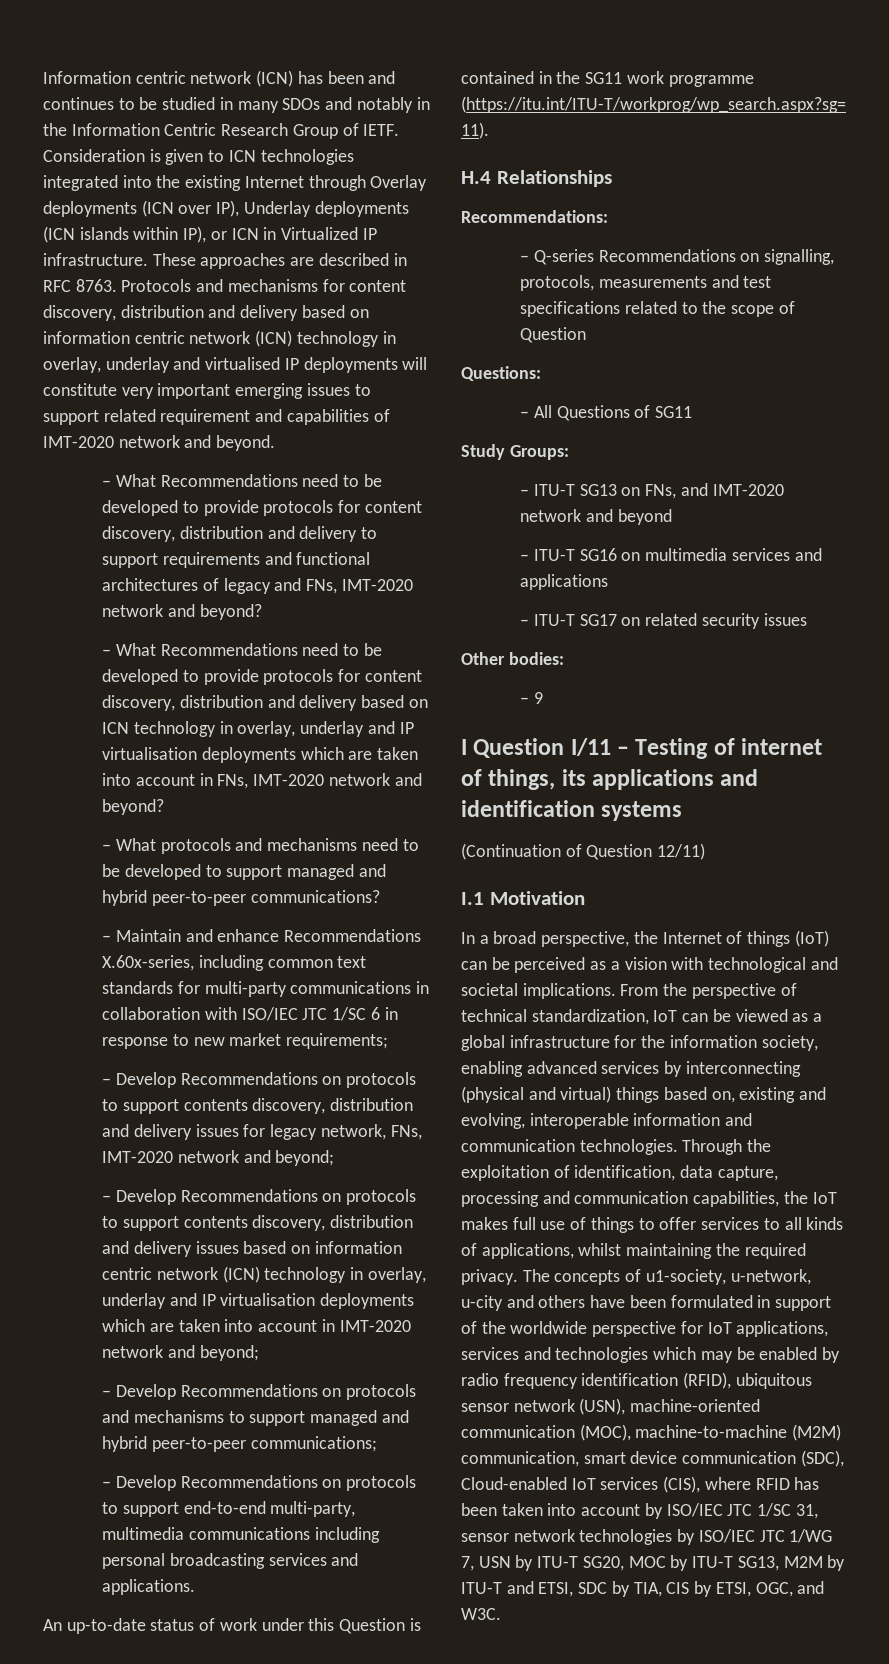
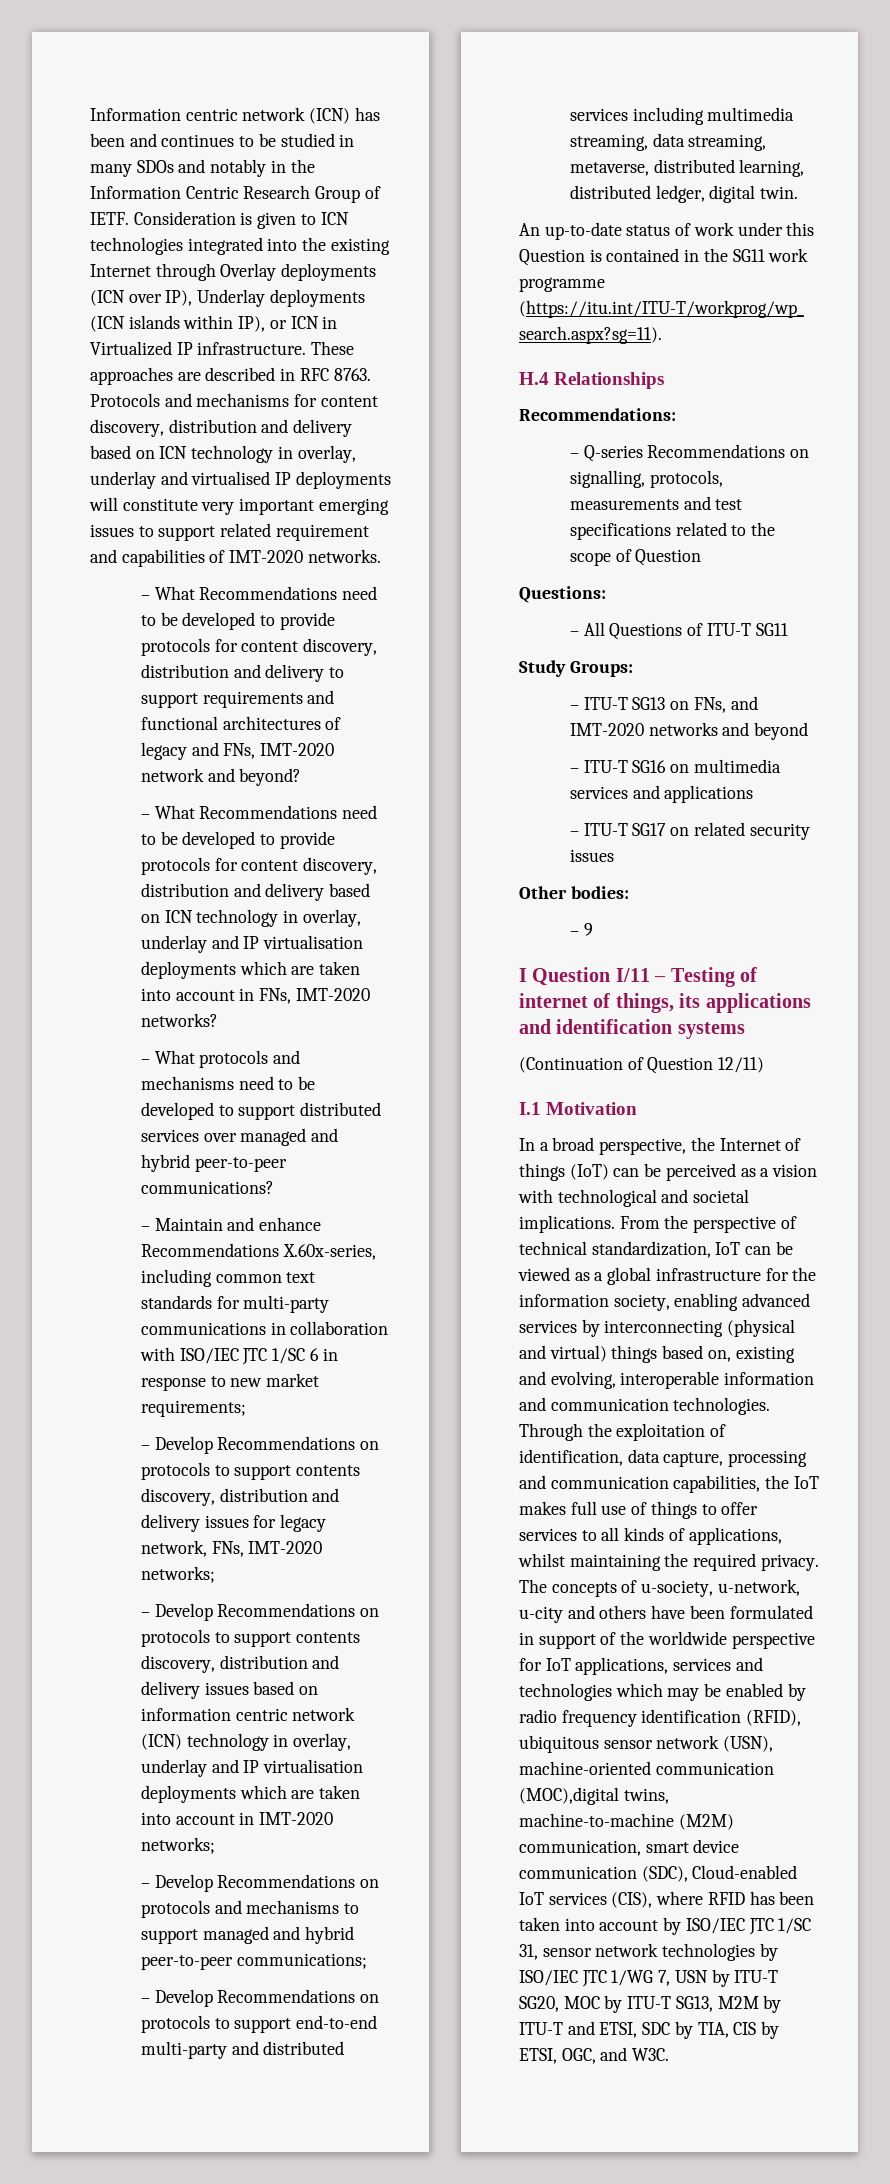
- Protocols and mechanisms for content discovery, distribution and delivery based on information centric network (ICN) technology in overlay, underlay and virtualised IP deployments will constitute very important emerging issues to support related requirement and capabilities of IMT-2020 network and beyond.
+ Protocols and mechanisms for content discovery, distribution and delivery based on ICN technology in overlay, underlay and virtualised IP deployments will constitute very important emerging issues to support related requirement and capabilities of IMT-2020 networks.
- – What Recommendations need to be developed to provide protocols for content discovery, distribution and delivery based on ICN technology in overlay, underlay and IP virtualisation deployments which are taken into account in FNs, IMT-2020 network and beyond?
+ – What Recommendations need to be developed to provide protocols for content discovery, distribution and delivery based on ICN technology in overlay, underlay and IP virtualisation deployments which are taken into account in FNs, IMT-2020 networks?
- – What protocols and mechanisms need to be developed to support managed and hybrid peer-to-peer communications?
+ – What protocols and mechanisms need to be developed to support distributed services over managed and hybrid peer-to-peer communications?
- – Develop Recommendations on protocols to support contents discovery, distribution and delivery issues for legacy network, FNs, IMT-2020 network and beyond;
+ – Develop Recommendations on protocols to support contents discovery, distribution and delivery issues for legacy network, FNs, IMT-2020 networks;
- – Develop Recommendations on protocols to support contents discovery, distribution and delivery issues based on information centric network (ICN) technology in overlay, underlay and IP virtualisation deployments which are taken into account in IMT-2020 network and beyond;
+ – Develop Recommendations on protocols to support contents discovery, distribution and delivery issues based on information centric network (ICN) technology in overlay, underlay and IP virtualisation deployments which are taken into account in IMT-2020 networks;
- – Develop Recommendations on protocols to support end-to-end multi-party, multimedia communications including personal broadcasting services and applications.
+ – Develop Recommendations on protocols to support end-to-end multi-party and distributed services including multimedia streaming, data streaming, metaverse, distributed learning, distributed ledger, digital twin.
- – All Questions of SG11
+ – All Questions of ITU-T SG11
- – ITU-T SG13 on FNs, and IMT-2020 network and beyond
+ – ITU-T SG13 on FNs, and IMT-2020 networks and beyond
- The concepts of u1-society, u-network, u-city and others have been formulated in support of the worldwide perspective for IoT applications, services and technologies which may be enabled by radio frequency identification (RFID), ubiquitous sensor network (USN), machine-oriented communication (MOC), machine-to-machine (M2M) communication, smart device communication (SDC), Cloud-enabled IoT services (CIS), where RFID has been taken into account by ISO/IEC JTC 1/SC 31, sensor network technologies by ISO/IEC JTC 1/WG 7, USN by ITU-T SG20, MOC by ITU-T SG13, M2M by ITU-T and ETSI, SDC by TIA, CIS by ETSI, OGC, and W3C.
+ The concepts of u-society, u-network, u-city and others have been formulated in support of the worldwide perspective for IoT applications, services and technologies which may be enabled by radio frequency identification (RFID), ubiquitous sensor network (USN), machine-oriented communication (MOC),digital twins, machine-to-machine (M2M) communication, smart device communication (SDC), Cloud-enabled IoT services (CIS), where RFID has been taken into account by ISO/IEC JTC 1/SC 31, sensor network technologies by ISO/IEC JTC 1/WG 7, USN by ITU-T SG20, MOC by ITU-T SG13, M2M by ITU-T and ETSI, SDC by TIA, CIS by ETSI, OGC, and W3C.

